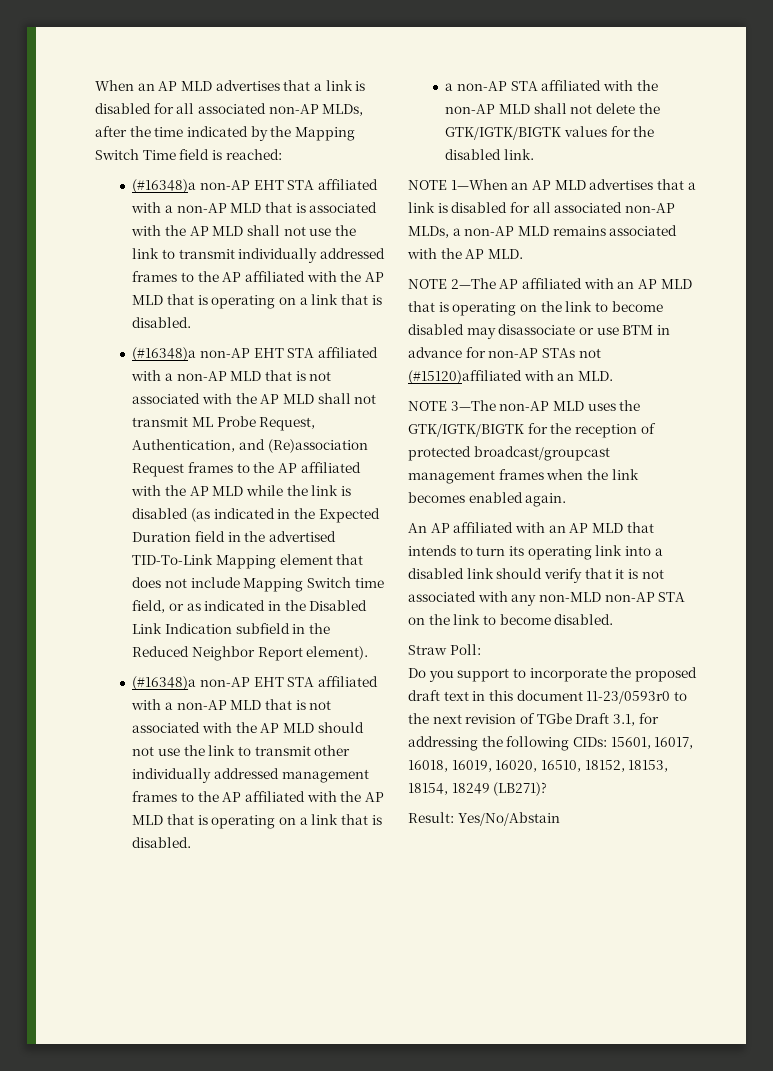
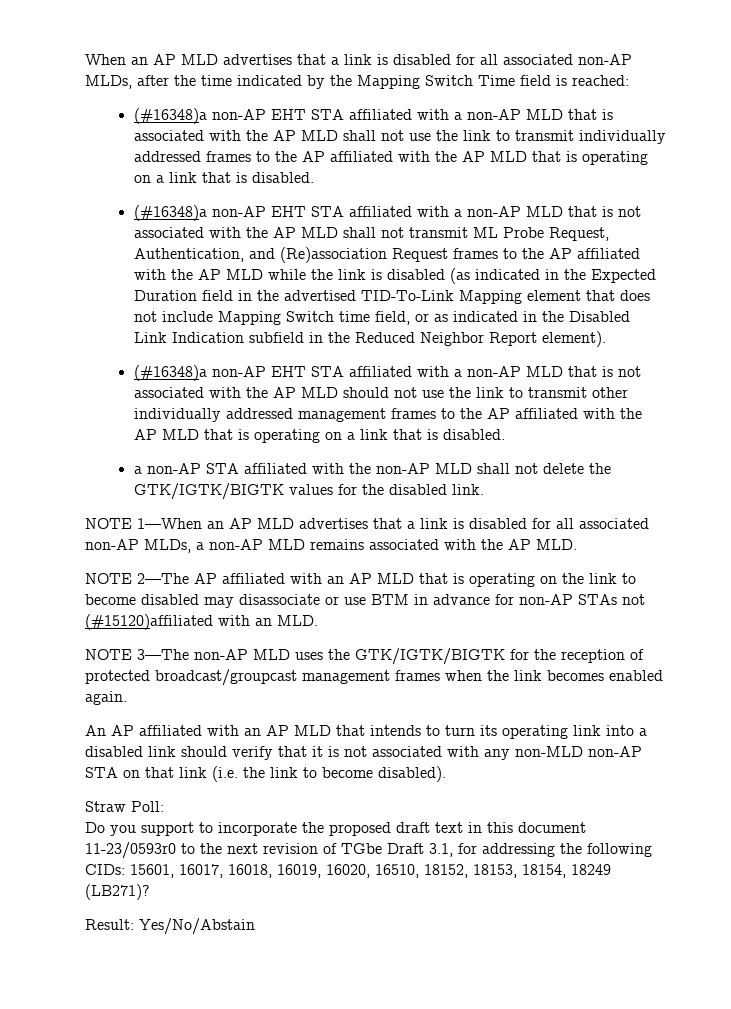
- An AP affiliated with an AP MLD that intends to turn its operating link into a disabled link should verify that it is not associated with any non-MLD non-AP STA on the link to become disabled.
+ An AP affiliated with an AP MLD that intends to turn its operating link into a disabled link should verify that it is not associated with any non-MLD non-AP STA on that link (i.e. the link to become disabled).

